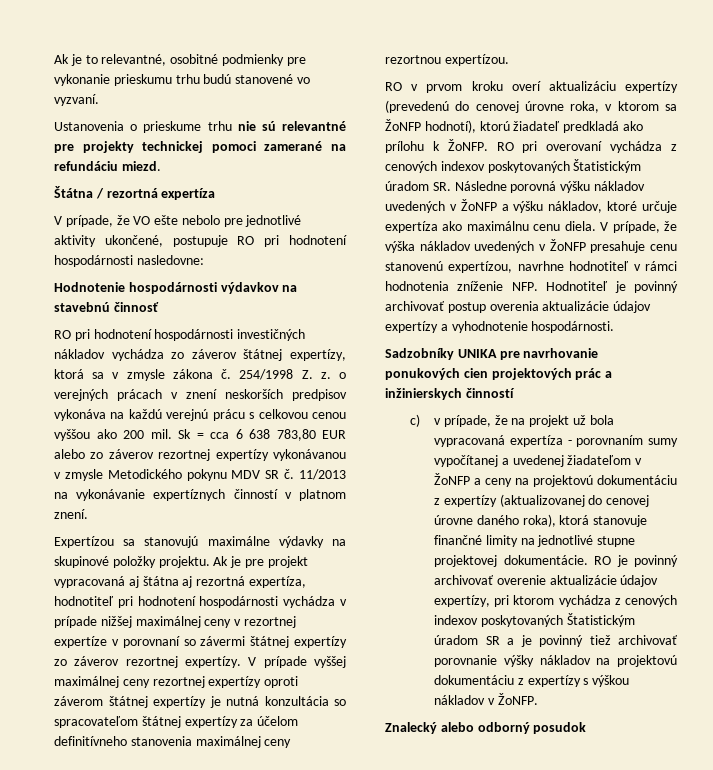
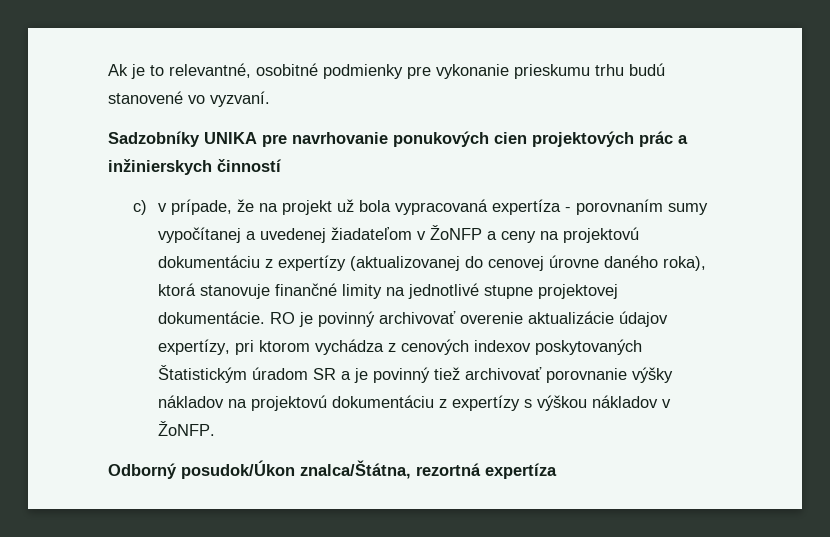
- Ustanovenia o prieskume trhu nie sú relevantné pre projekty technickej pomoci zamerané na refundáciu miezd.
- Štátna / rezortná expertíza
- V prípade, že VO ešte nebolo pre jednotlivé aktivity ukončené, postupuje RO pri hodnotení hospodárnosti nasledovne:
- Hodnotenie hospodárnosti výdavkov na stavebnú činnosť
- RO pri hodnotení hospodárnosti investičných nákladov vychádza zo záverov štátnej expertízy, ktorá sa v zmysle zákona č. 254/1998 Z. z. o verejných prácach v znení neskorších predpisov vykonáva na každú verejnú prácu s celkovou cenou vyššou ako 200 mil. Sk = cca 6 638 783,80 EUR alebo zo záverov rezortnej expertízy vykonávanou v zmysle Metodického pokynu MDV SR č. 11/2013 na vykonávanie expertíznych činností v platnom znení.
- Expertízou sa stanovujú maximálne výdavky na skupinové položky projektu. Ak je pre projekt vypracovaná aj štátna aj rezortná expertíza, hodnotiteľ pri hodnotení hospodárnosti vychádza v prípade nižšej maximálnej ceny v rezortnej expertíze v porovnaní so závermi štátnej expertízy zo záverov rezortnej expertízy. V prípade vyššej maximálnej ceny rezortnej expertízy oproti záverom štátnej expertízy je nutná konzultácia so spracovateľom štátnej expertízy za účelom definitívneho stanovenia maximálnej ceny rezortnou expertízou.
- RO v prvom kroku overí aktualizáciu expertízy (prevedenú do cenovej úrovne roka, v ktorom sa ŽoNFP hodnotí), ktorú žiadateľ predkladá ako prílohu k ŽoNFP. RO pri overovaní vychádza z cenových indexov poskytovaných Štatistickým úradom SR. Následne porovná výšku nákladov uvedených v ŽoNFP a výšku nákladov, ktoré určuje expertíza ako maximálnu cenu diela. V prípade, že výška nákladov uvedených v ŽoNFP presahuje cenu stanovenú expertízou, navrhne hodnotiteľ v rámci hodnotenia zníženie NFP. Hodnotiteľ je povinný archivovať postup overenia aktualizácie údajov expertízy a vyhodnotenie hospodárnosti.
- Znalecký alebo odborný posudok
+ Odborný posudok/Úkon znalca/Štátna, rezortná expertíza

